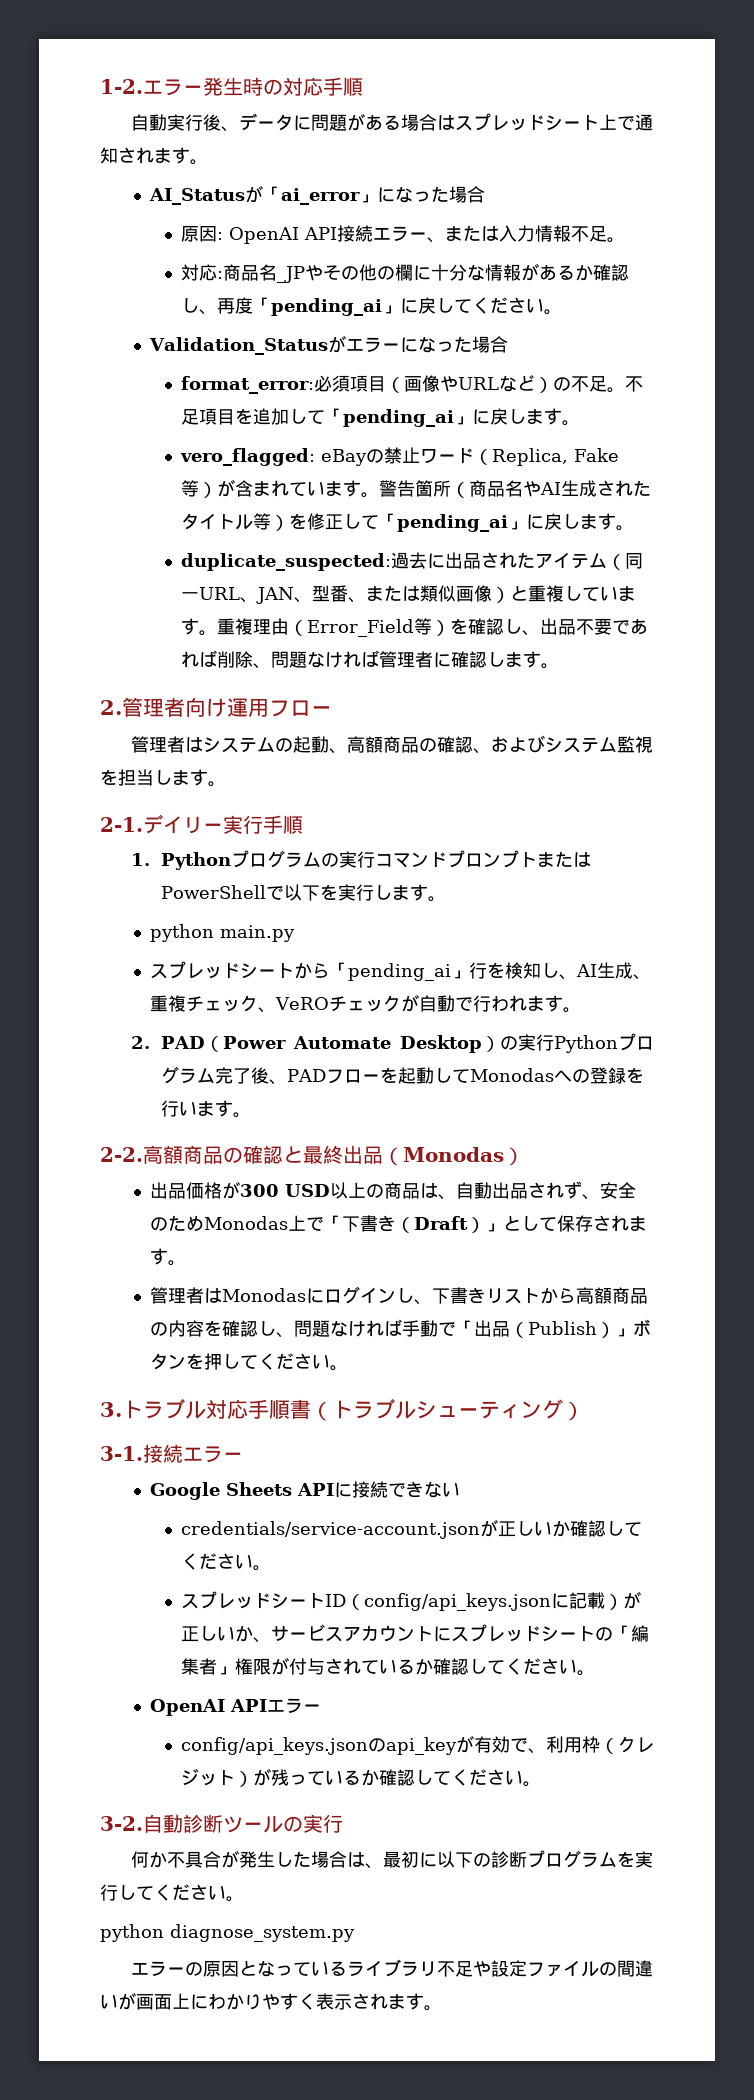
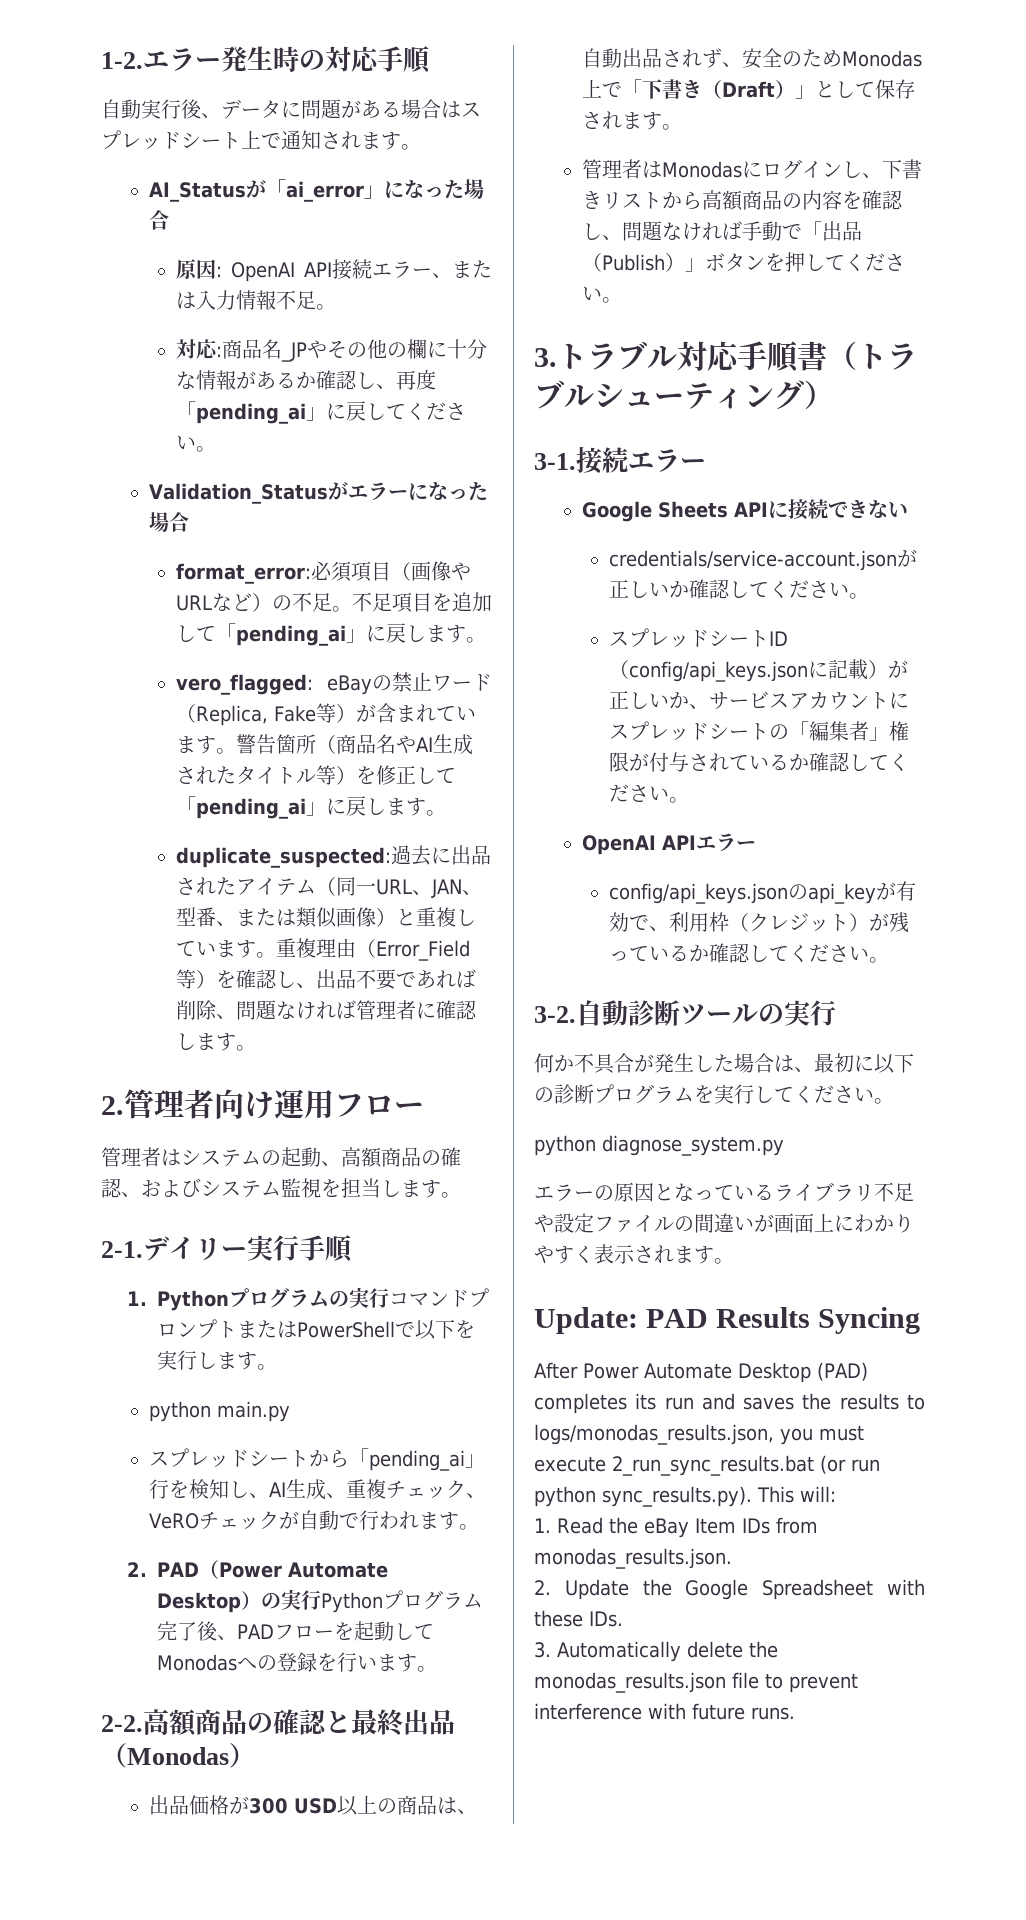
+ Update: PAD Results Syncing
+ After Power Automate Desktop (PAD) completes its run and saves the results to logs/monodas_results.json, you must execute 2_run_sync_results.bat (or run python sync_results.py). This will:
+ 1. Read the eBay Item IDs from monodas_results.json.
+ 2. Update the Google Spreadsheet with these IDs.
+ 3. Automatically delete the monodas_results.json file to prevent interference with future runs.

